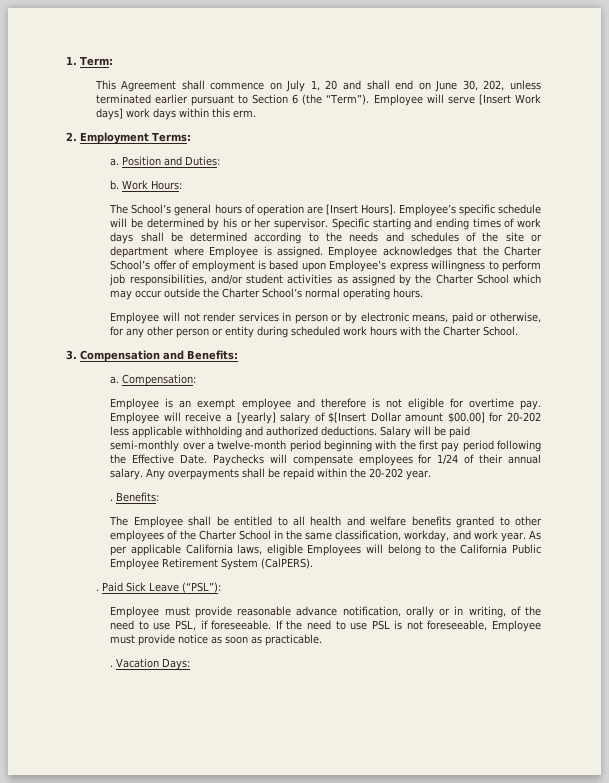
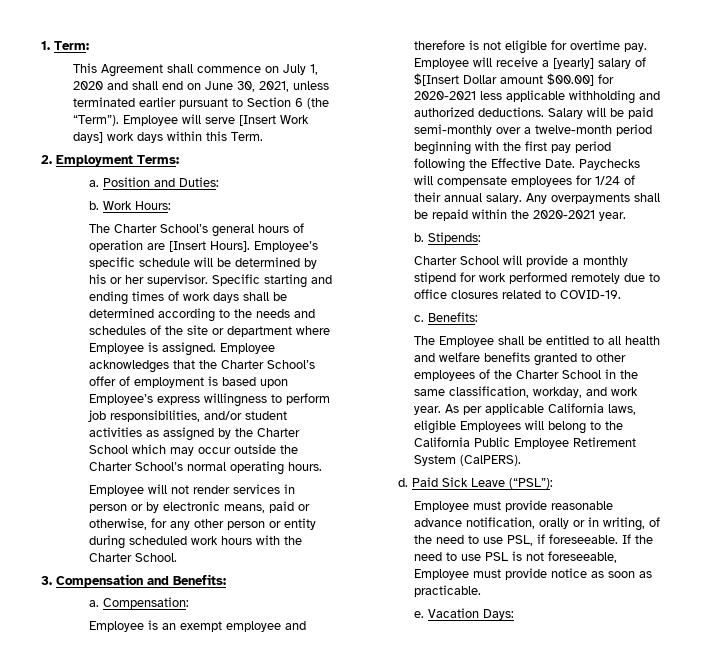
- This Agreement shall commence on July 1, 20 and shall end on June 30, 202, unless terminated earlier pursuant to Section 6 (the “Term”).
+ This Agreement shall commence on July 1, 2020 and shall end on June 30, 2021, unless terminated earlier pursuant to Section 6 (the “Term”).
- Employee will serve [Insert Work days] work days within this erm.
+ Employee will serve [Insert Work days] work days within this Term.
- The School’s general hours of operation are [Insert Hours].
+ The Charter School’s general hours of operation are [Insert Hours].
- Employee will receive a [yearly] salary of $[Insert Dollar amount $00.00] for 20-202 less applicable withholding and authorized deductions.
+ Employee will receive a [yearly] salary of $[Insert Dollar amount $00.00] for 2020-2021 less applicable withholding and authorized deductions.
- Any overpayments shall be repaid within the 20-202 year.
- .
+ Any overpayments shall be repaid within the 2020-2021 year.
+ b. Stipends:
+ Charter School will provide a monthly stipend for work performed remotely due to office closures related to COVID-19.
+ c.
  As per applicable California laws, eligible Employees will belong to the California Public Employee Retirement System (CalPERS).
- .
+ d.
  If the need to use PSL is not foreseeable, Employee must provide notice as soon as practicable.
- .
+ e.

